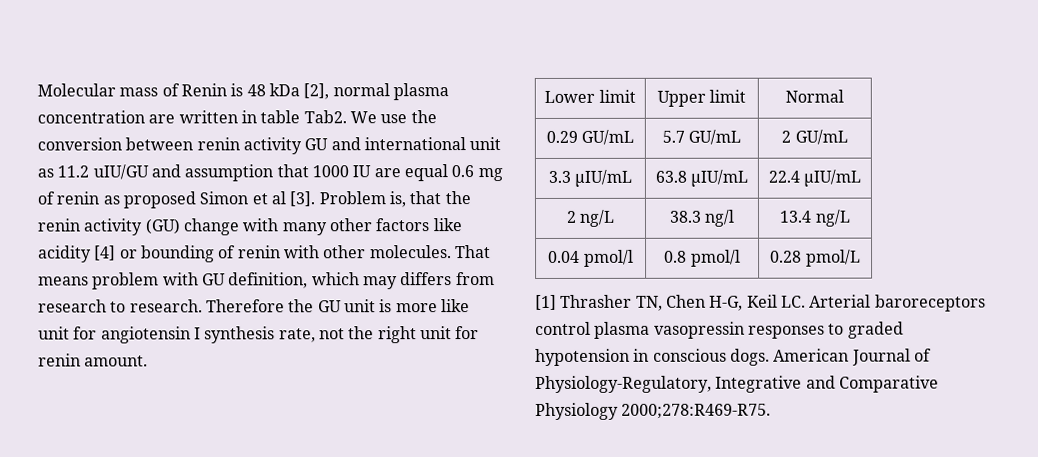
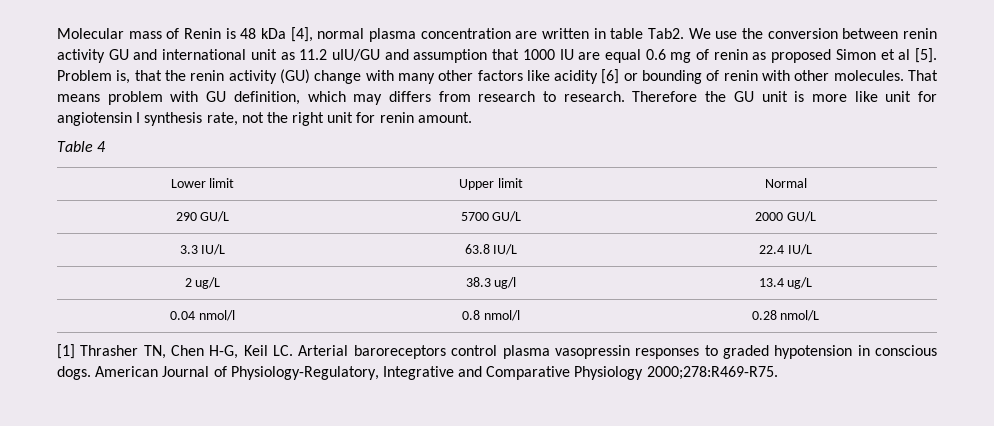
- Molecular mass of Renin is 48 kDa [2], normal plasma concentration are written in table Tab2.
+ Molecular mass of Renin is 48 kDa [4], normal plasma concentration are written in table Tab2.
- We use the conversion between renin activity GU and international unit as 11.2 uIU/GU and assumption that 1000 IU are equal 0.6 mg of renin as proposed Simon et al [3].
+ We use the conversion between renin activity GU and international unit as 11.2 uIU/GU and assumption that 1000 IU are equal 0.6 mg of renin as proposed Simon et al [5].
- Problem is, that the renin activity (GU) change with many other factors like acidity [4] or bounding of renin with other molecules.
+ Problem is, that the renin activity (GU) change with many other factors like acidity [6] or bounding of renin with other molecules.
+ Table 4
- 0.29 GU/mL | 5.7 GU/mL | 2 GU/mL
+ 290 GU/L | 5700 GU/L | 2000 GU/L
- 3.3 μIU/mL | 63.8 μIU/mL | 22.4 μIU/mL
- 2 ng/L | 38.3 ng/l | 13.4 ng/L
+ 3.3 IU/L | 63.8 IU/L | 22.4 IU/L
+ 2 ug/L | 38.3 ug/l | 13.4 ug/L
- 0.04 pmol/l | 0.8 pmol/l | 0.28 pmol/L
+ 0.04 nmol/l | 0.8 nmol/l | 0.28 nmol/L

